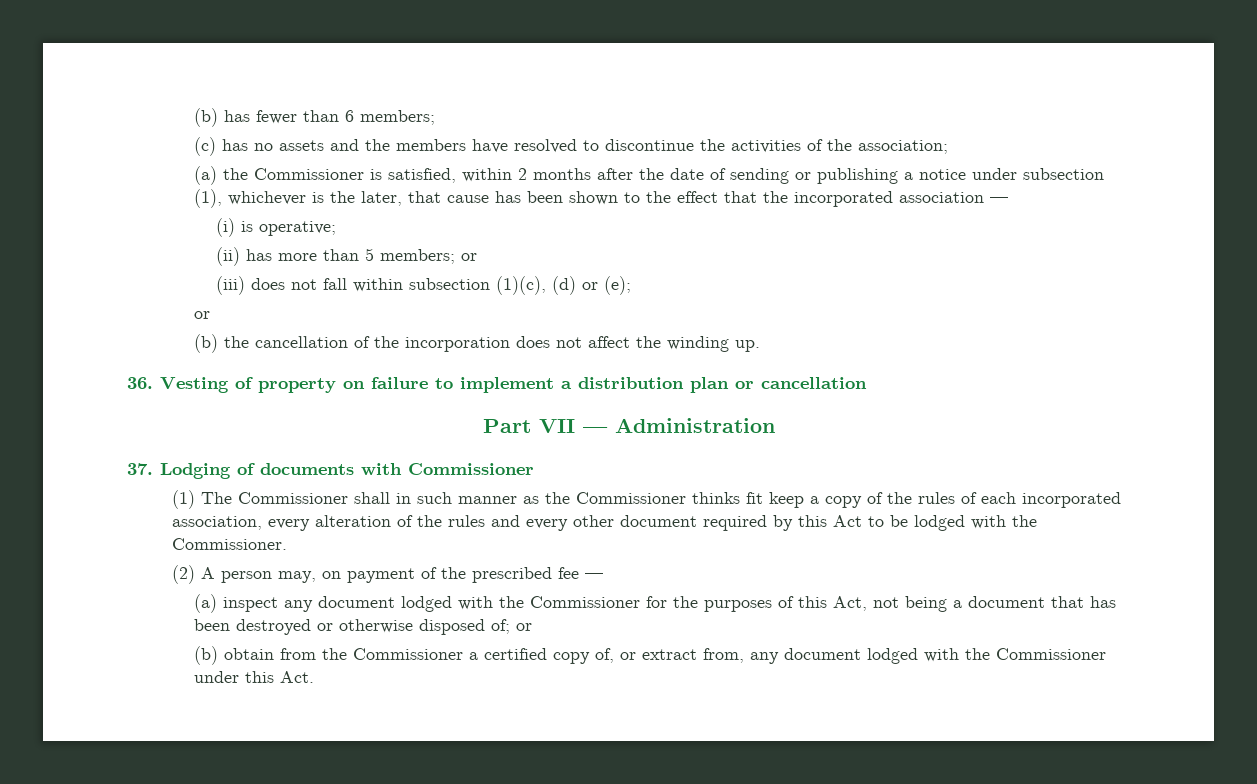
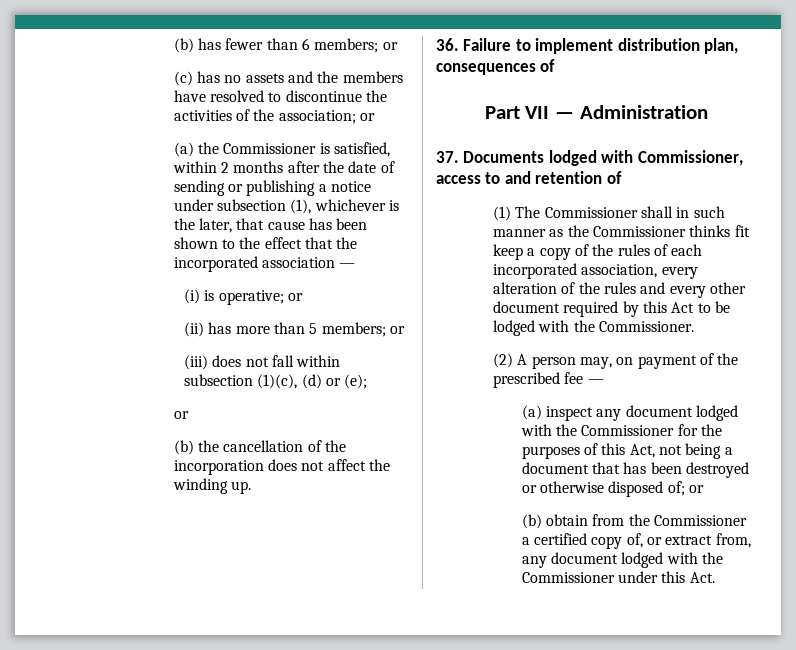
- (b) has fewer than 6 members;
+ (b) has fewer than 6 members; or
- (c) has no assets and the members have resolved to discontinue the activities of the association;
+ (c) has no assets and the members have resolved to discontinue the activities of the association; or
- (i) is operative;
+ (i) is operative; or
- 36. Vesting of property on failure to implement a distribution plan or cancellation
+ 36. Failure to implement distribution plan, consequences of
- 37. Lodging of documents with Commissioner
+ 37. Documents lodged with Commissioner, access to and retention of

